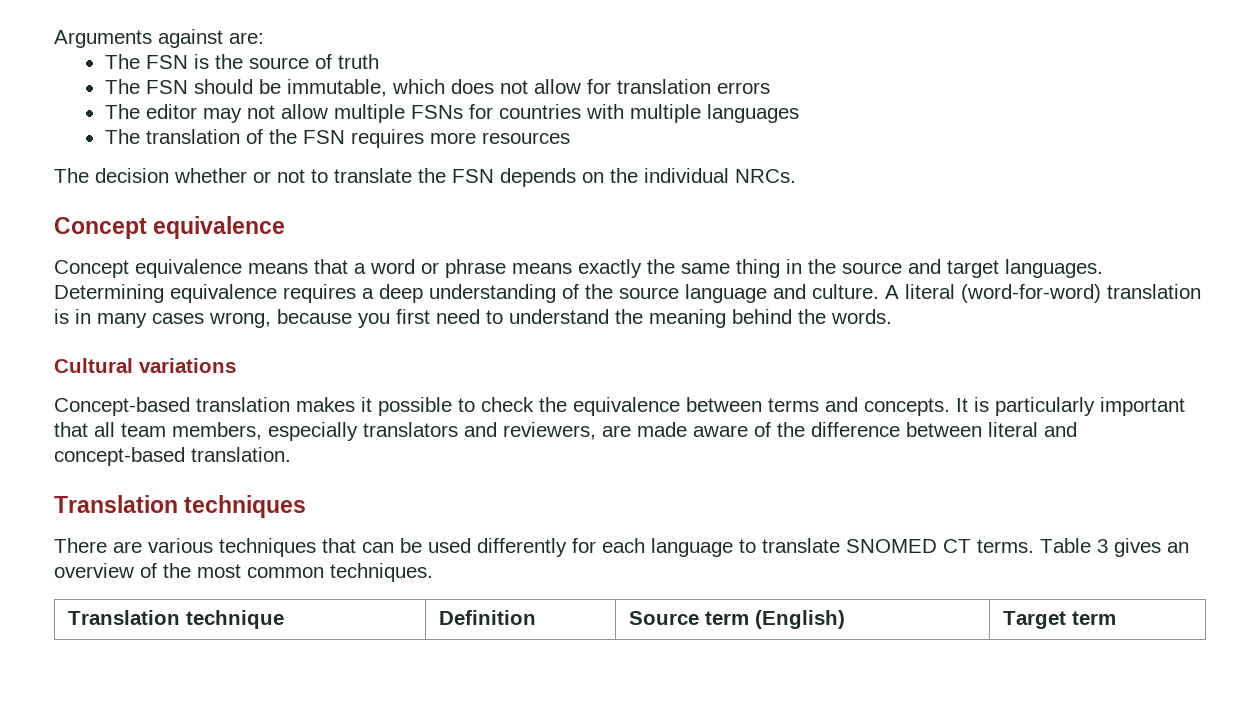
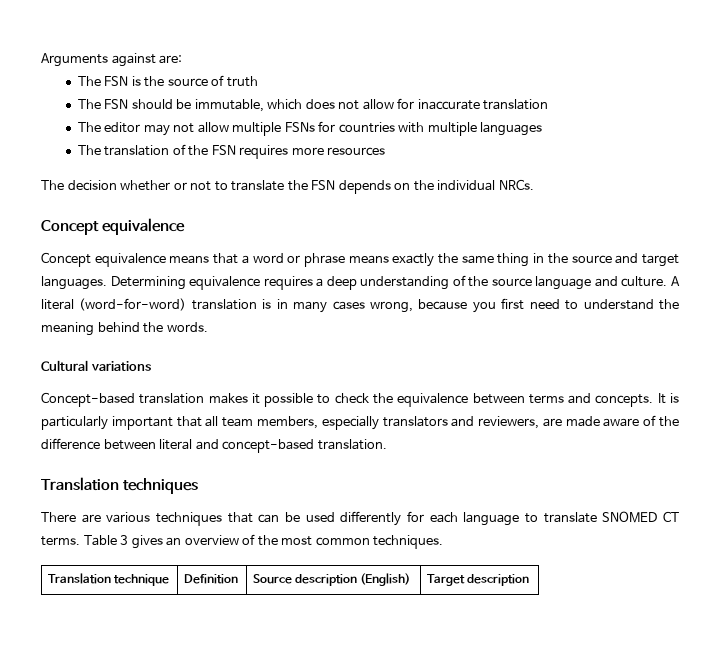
- The FSN should be immutable, which does not allow for translation errors
+ The FSN should be immutable, which does not allow for inaccurate translation
- Translation technique | Definition | Source term (English) | Target term
+ Translation technique | Definition | Source description (English) | Target description

